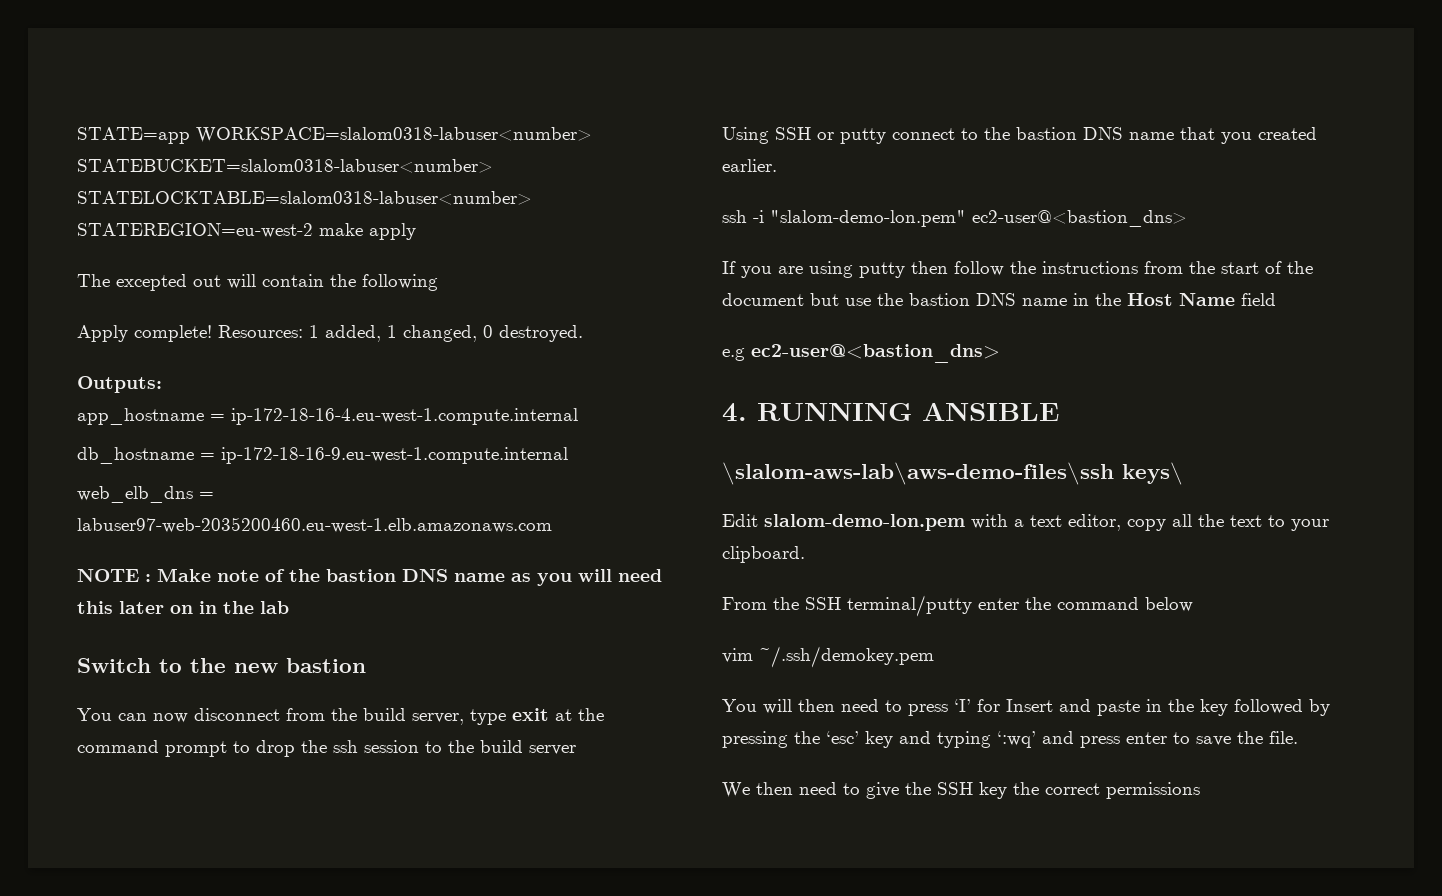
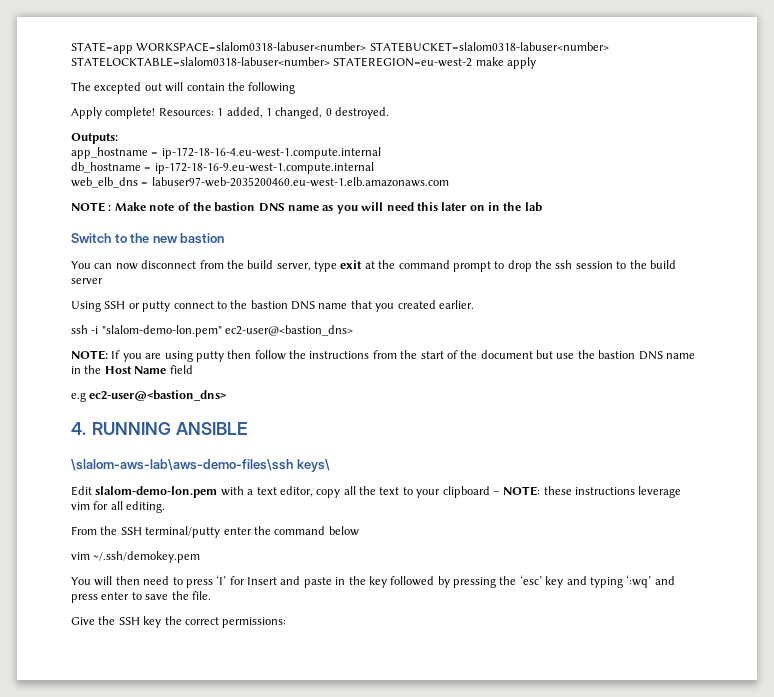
- If you are using putty then follow the instructions from the start of the document but use the bastion DNS name in the Host Name field
+ NOTE: If you are using putty then follow the instructions from the start of the document but use the bastion DNS name in the Host Name field
- Edit slalom-demo-lon.pem with a text editor, copy all the text to your clipboard.
+ Edit slalom-demo-lon.pem with a text editor, copy all the text to your clipboard – NOTE: these instructions leverage vim for all editing.
- We then need to give the SSH key the correct permissions
+ Give the SSH key the correct permissions:

